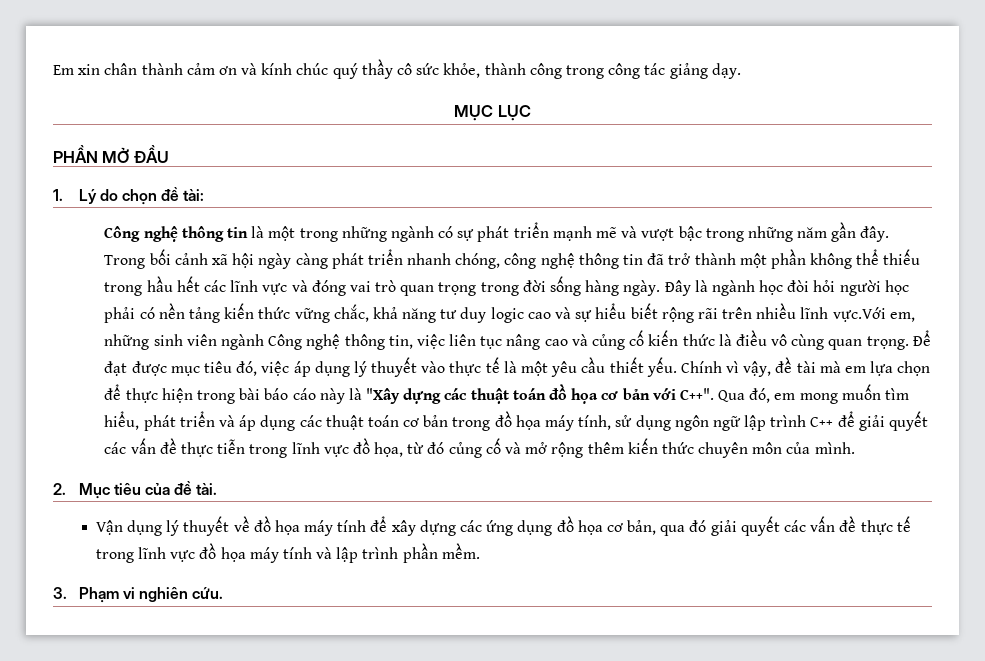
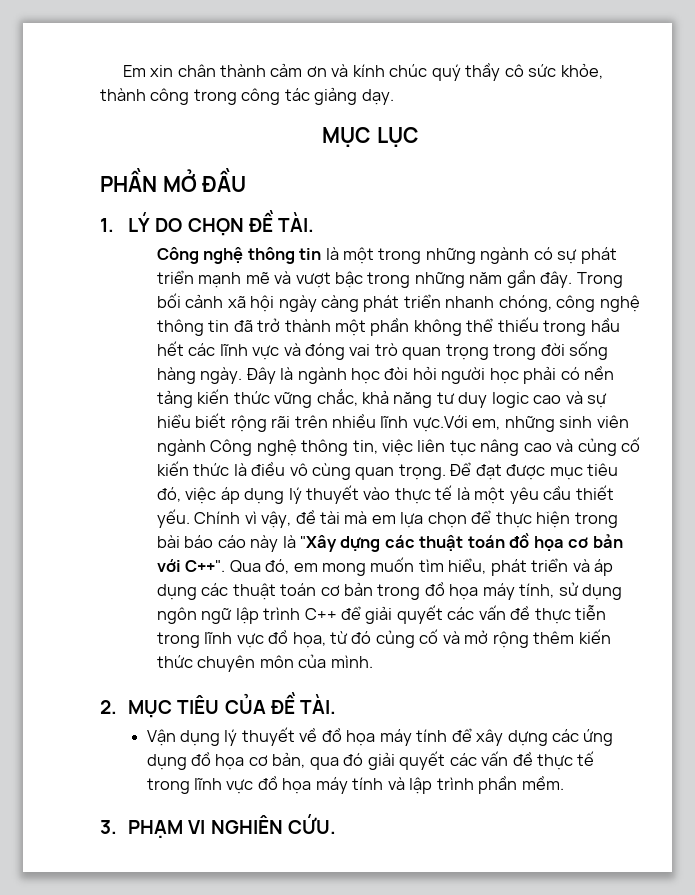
- 1. Lý do chọn đề tài:
+ 1. LÝ DO CHỌN ĐỀ TÀI.
- 2. Mục tiêu của đề tài.
+ 2. MỤC TIÊU CỦA ĐỀ TÀI.
- 3. Phạm vi nghiên cứu.
+ 3. PHẠM VI NGHIÊN CỨU.

